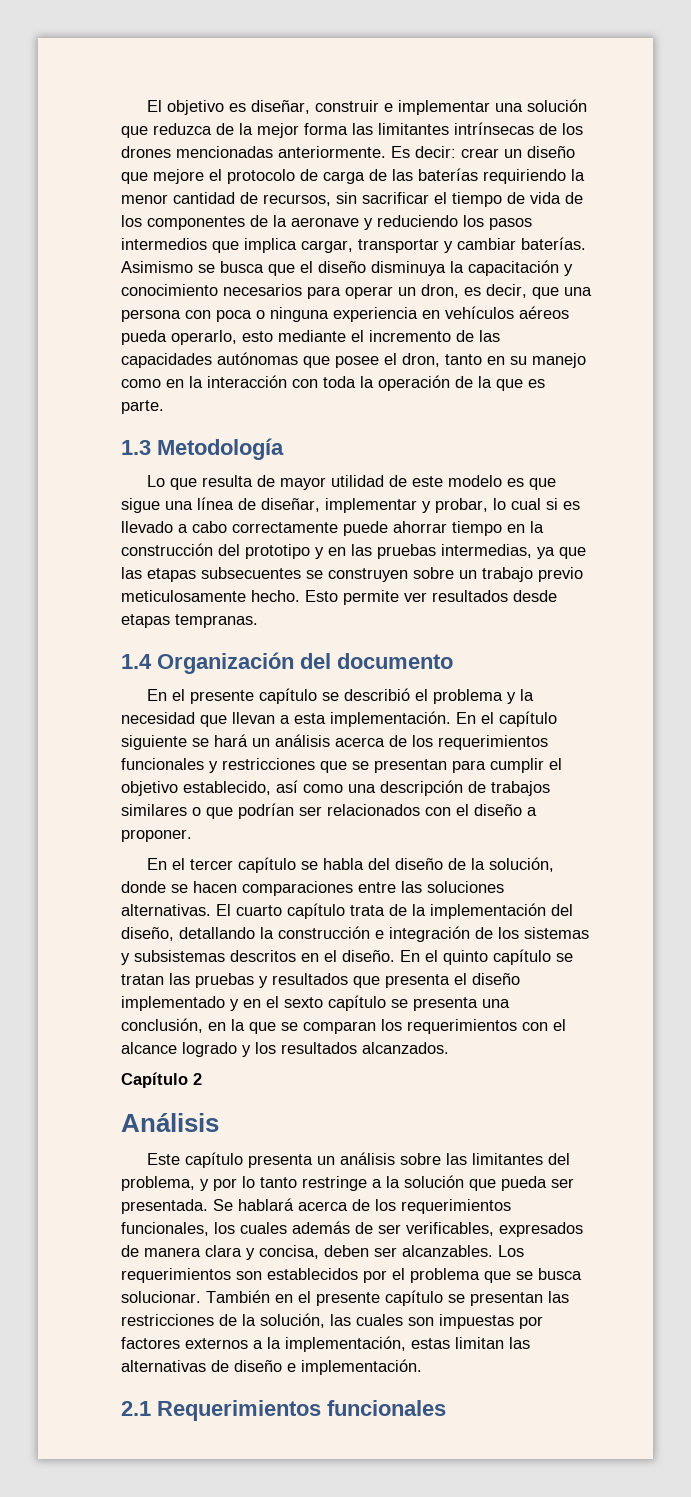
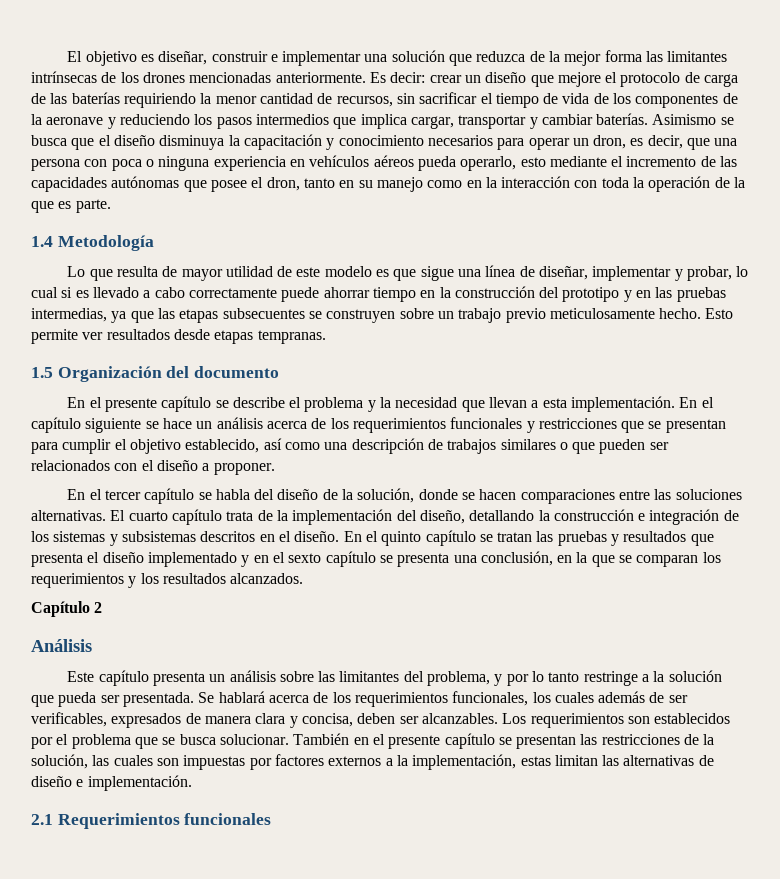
- 1.3 Metodología
+ 1.4 Metodología
- 1.4 Organización del documento
+ 1.5 Organización del documento
- En el presente capítulo se describió el problema y la necesidad que llevan a esta implementación.
+ En el presente capítulo se describe el problema y la necesidad que llevan a esta implementación.
- En el capítulo siguiente se hará un análisis acerca de los requerimientos funcionales y restricciones que se presentan para cumplir el objetivo establecido, así como una descripción de trabajos similares o que podrían ser relacionados con el diseño a proponer.
+ En el capítulo siguiente se hace un análisis acerca de los requerimientos funcionales y restricciones que se presentan para cumplir el objetivo establecido, así como una descripción de trabajos similares o que pueden ser relacionados con el diseño a proponer.
- En el quinto capítulo se tratan las pruebas y resultados que presenta el diseño implementado y en el sexto capítulo se presenta una conclusión, en la que se comparan los requerimientos con el alcance logrado y los resultados alcanzados.
+ En el quinto capítulo se tratan las pruebas y resultados que presenta el diseño implementado y en el sexto capítulo se presenta una conclusión, en la que se comparan los requerimientos y los resultados alcanzados.

